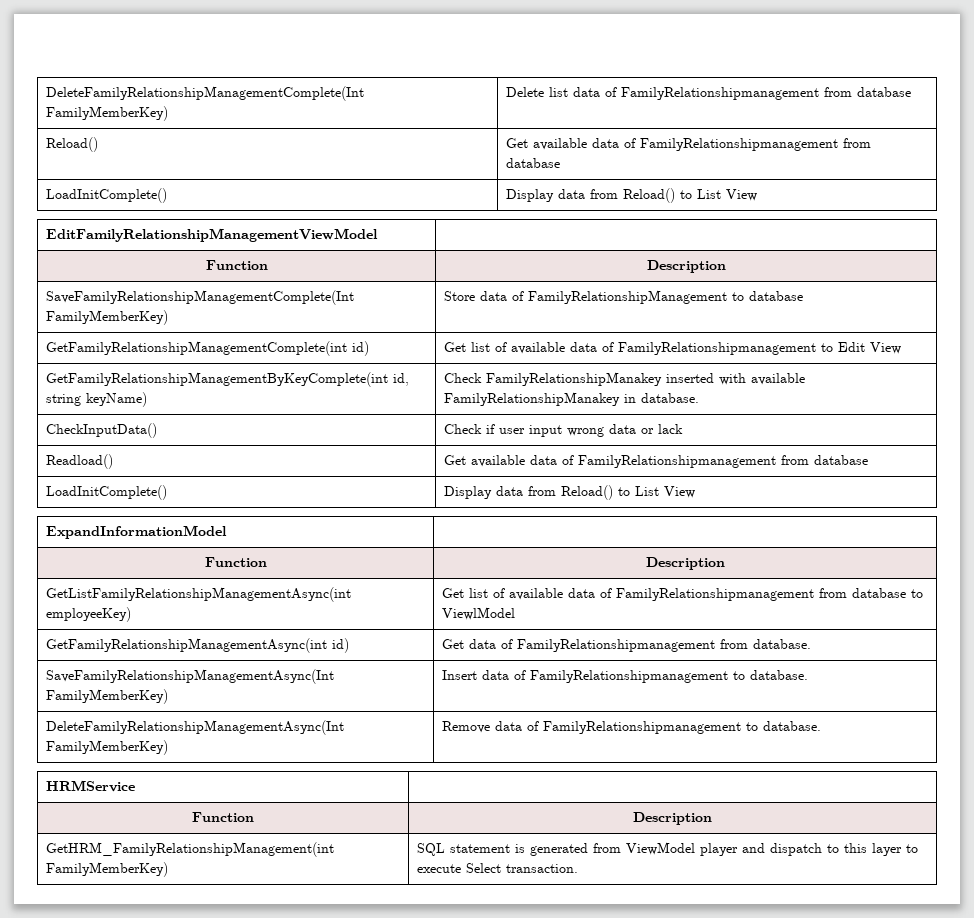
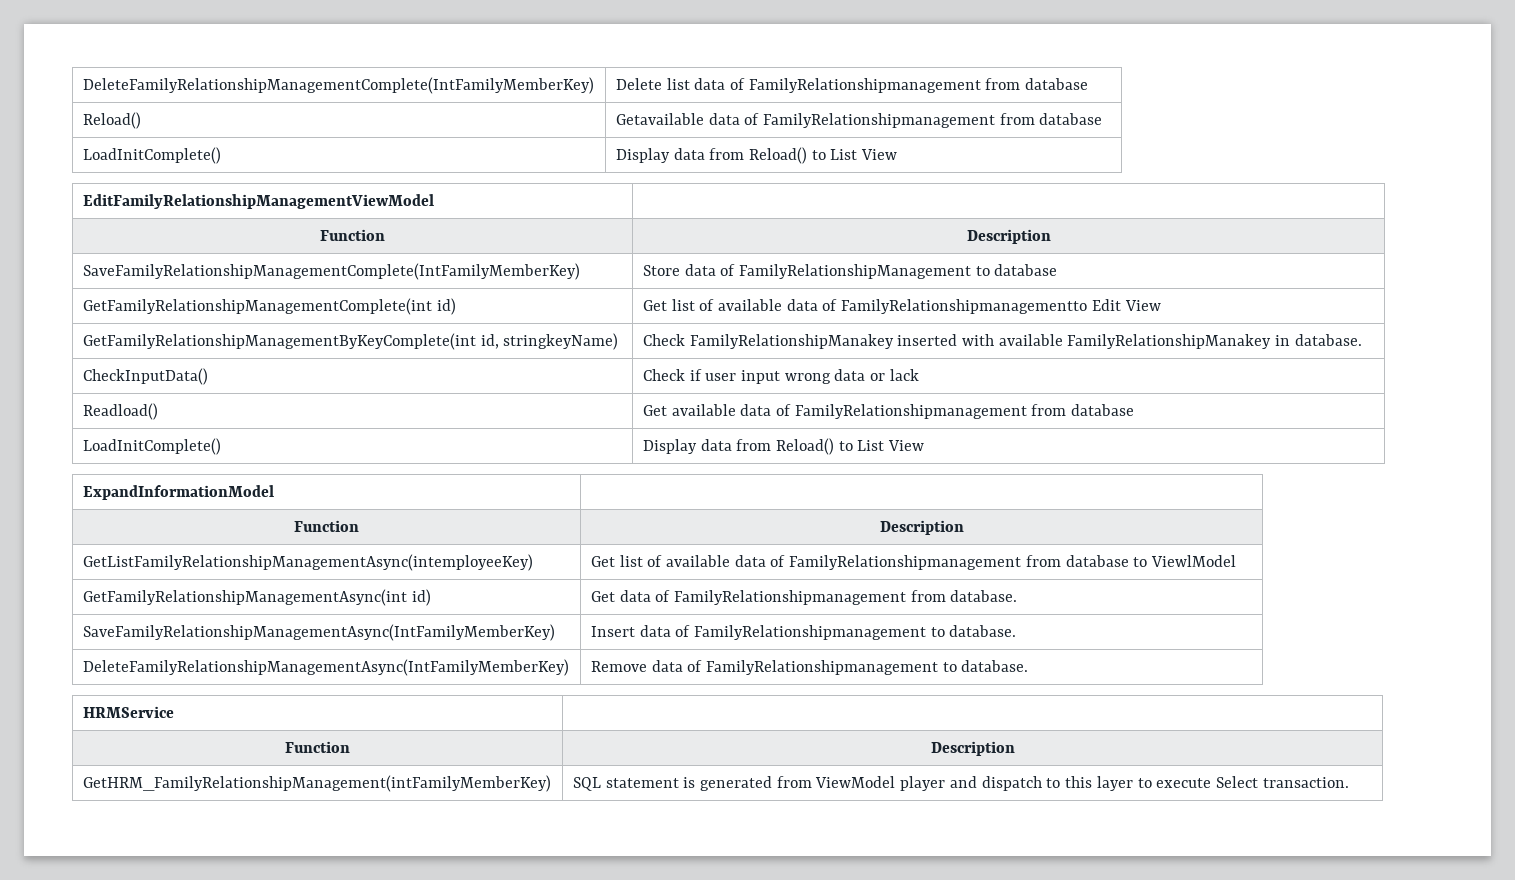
- DeleteFamilyRelationshipManagementComplete(Int FamilyMemberKey) | Delete list data of FamilyRelationshipmanagement from database
+ DeleteFamilyRelationshipManagementComplete(IntFamilyMemberKey) | Delete list data of FamilyRelationshipmanagement from database
- Reload() | Get available data of FamilyRelationshipmanagement from database
+ Reload() | Getavailable data of FamilyRelationshipmanagement from database
- SaveFamilyRelationshipManagementComplete(Int FamilyMemberKey) | Store data of FamilyRelationshipManagement to database
+ SaveFamilyRelationshipManagementComplete(IntFamilyMemberKey) | Store data of FamilyRelationshipManagement to database
- GetFamilyRelationshipManagementComplete(int id) | Get list of available data of FamilyRelationshipmanagement to Edit View
+ GetFamilyRelationshipManagementComplete(int id) | Get list of available data of FamilyRelationshipmanagementto Edit View
- GetFamilyRelationshipManagementByKeyComplete(int id, string keyName) | Check FamilyRelationshipManakey inserted with available FamilyRelationshipManakey in database.
+ GetFamilyRelationshipManagementByKeyComplete(int id, stringkeyName) | Check FamilyRelationshipManakey inserted with available FamilyRelationshipManakey in database.
- GetListFamilyRelationshipManagementAsync(int employeeKey) | Get list of available data of FamilyRelationshipmanagement from database to ViewlModel
+ GetListFamilyRelationshipManagementAsync(intemployeeKey) | Get list of available data of FamilyRelationshipmanagement from database to ViewlModel
- SaveFamilyRelationshipManagementAsync(Int FamilyMemberKey) | Insert data of FamilyRelationshipmanagement to database.
+ SaveFamilyRelationshipManagementAsync(IntFamilyMemberKey) | Insert data of FamilyRelationshipmanagement to database.
- DeleteFamilyRelationshipManagementAsync(Int FamilyMemberKey) | Remove data of FamilyRelationshipmanagement to database.
+ DeleteFamilyRelationshipManagementAsync(IntFamilyMemberKey) | Remove data of FamilyRelationshipmanagement to database.
- GetHRM_FamilyRelationshipManagement(int FamilyMemberKey) | SQL statement is generated from ViewModel player and dispatch to this layer to execute Select transaction.
+ GetHRM_FamilyRelationshipManagement(intFamilyMemberKey) | SQL statement is generated from ViewModel player and dispatch to this layer to execute Select transaction.

